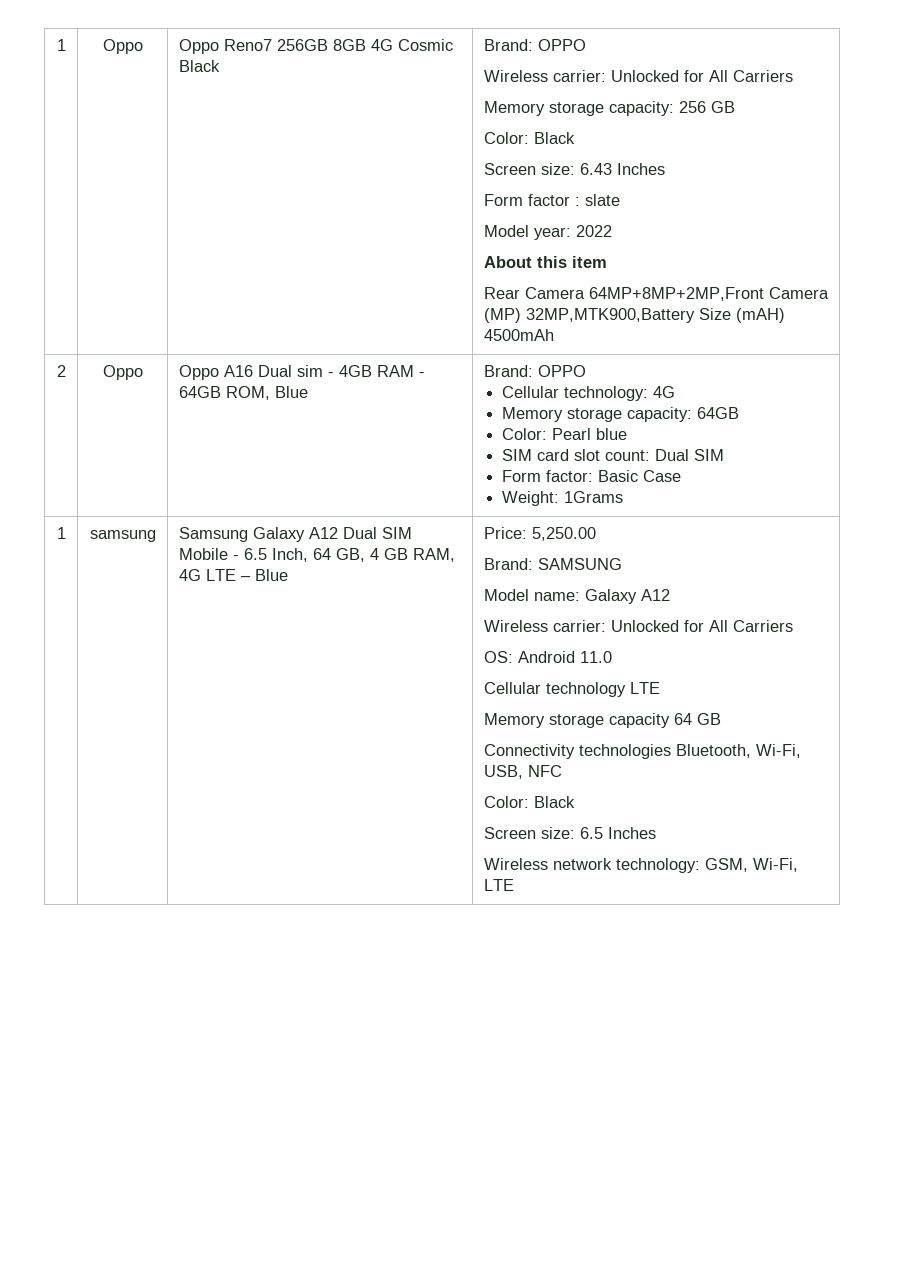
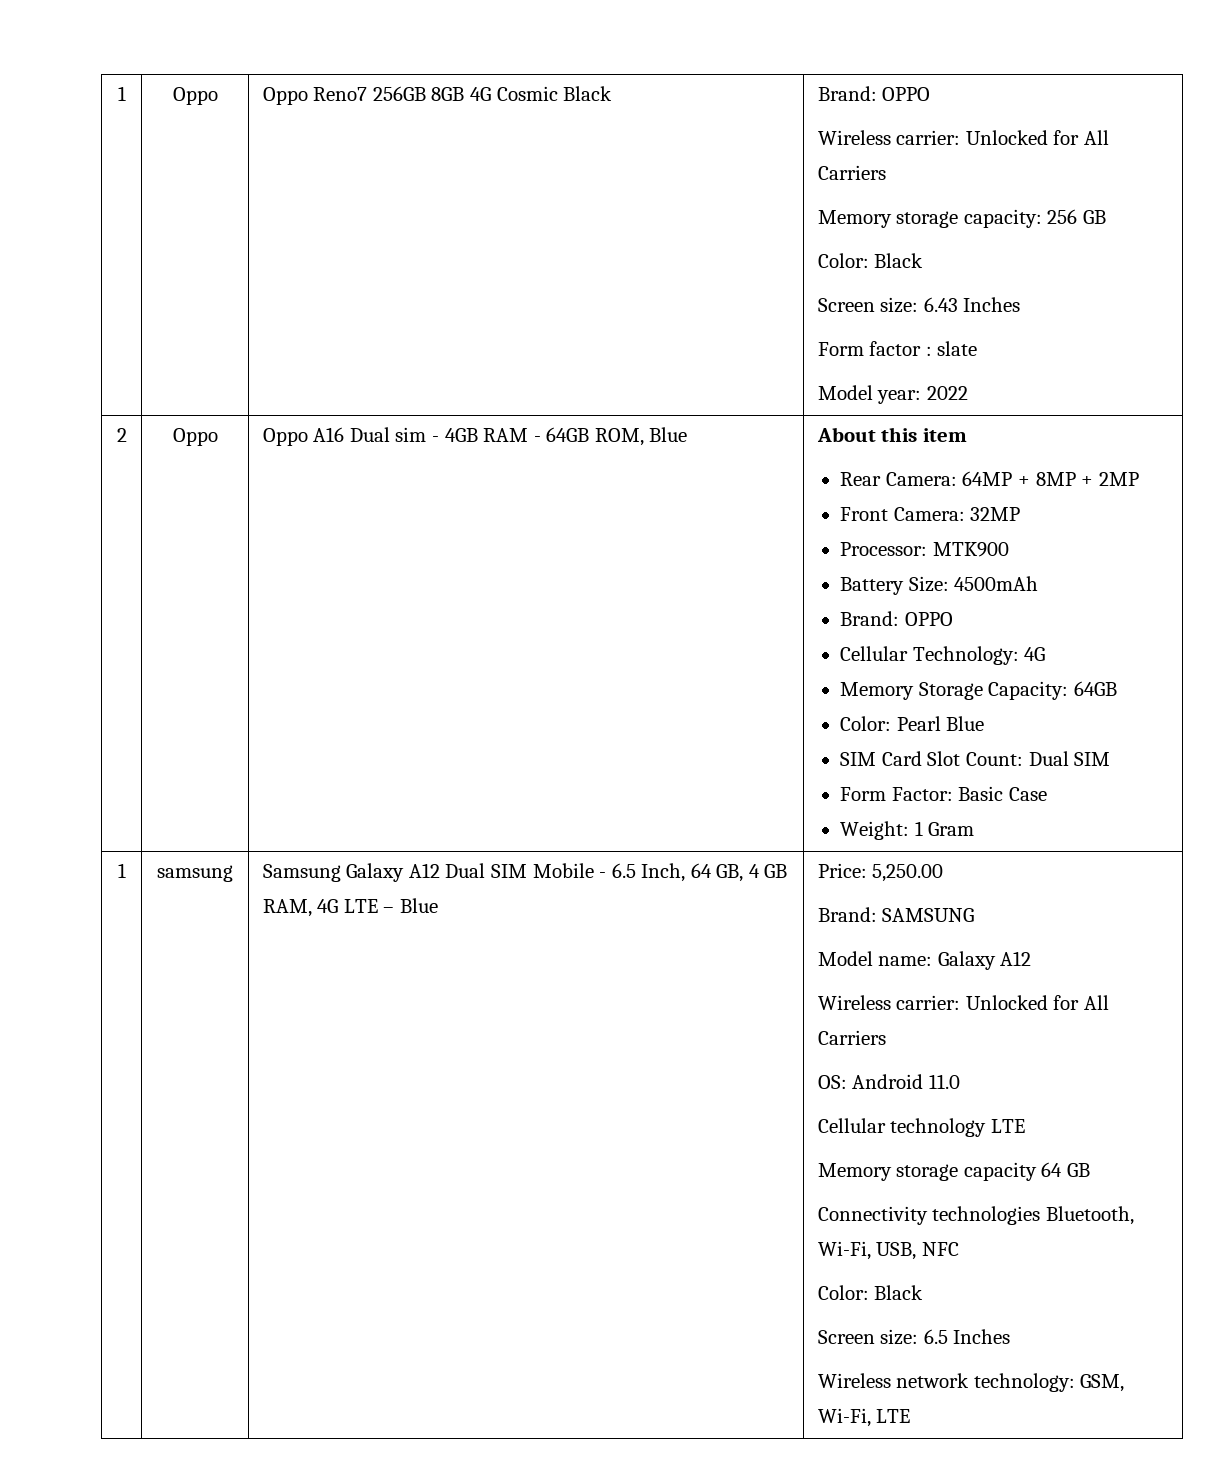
- About this item
- Rear Camera 64MP+8MP+2MP,Front Camera (MP) 32MP,MTK900,Battery Size (mAH) 4500mAh
+ About this item
+ Rear Camera: 64MP + 8MP + 2MP
+ Front Camera: 32MP
+ Processor: MTK900
+ Battery Size: 4500mAh
- Cellular technology: 4G
+ Cellular Technology: 4G
- Memory storage capacity: 64GB
+ Memory Storage Capacity: 64GB
- Color: Pearl blue
- SIM card slot count: Dual SIM
+ Color: Pearl Blue
+ SIM Card Slot Count: Dual SIM
- Form factor: Basic Case
+ Form Factor: Basic Case
- Weight: 1Grams
+ Weight: 1 Gram

